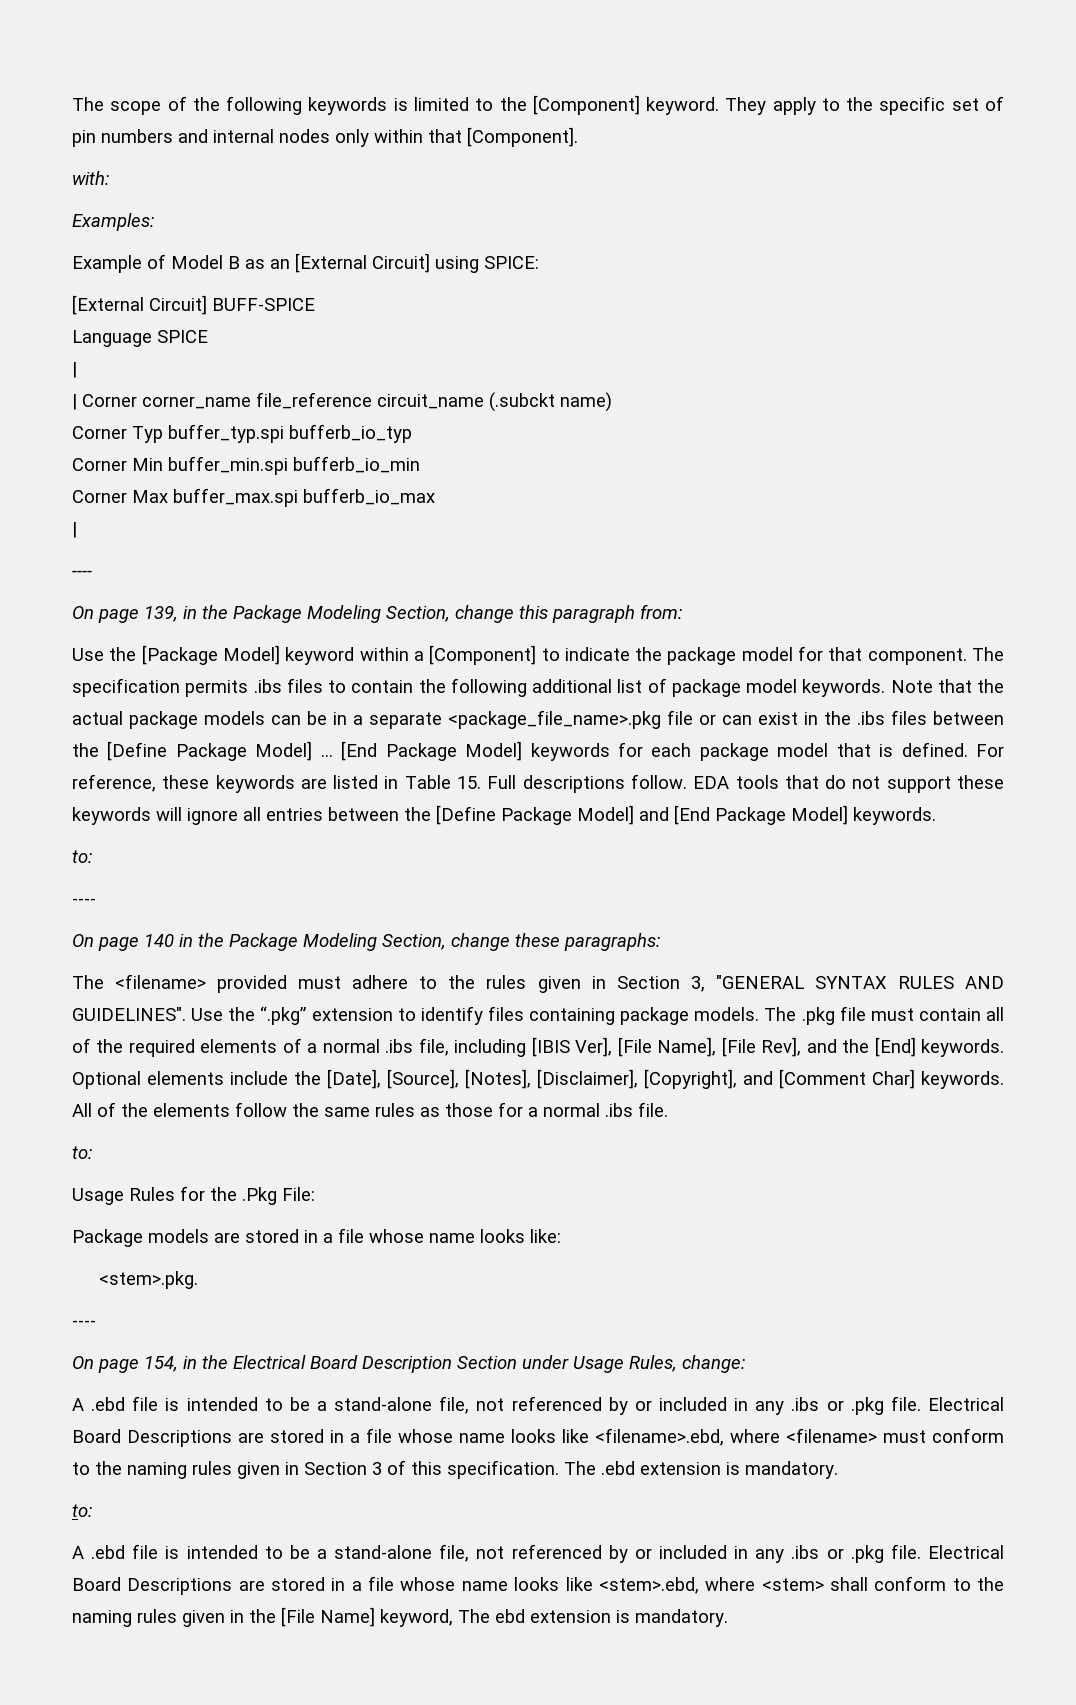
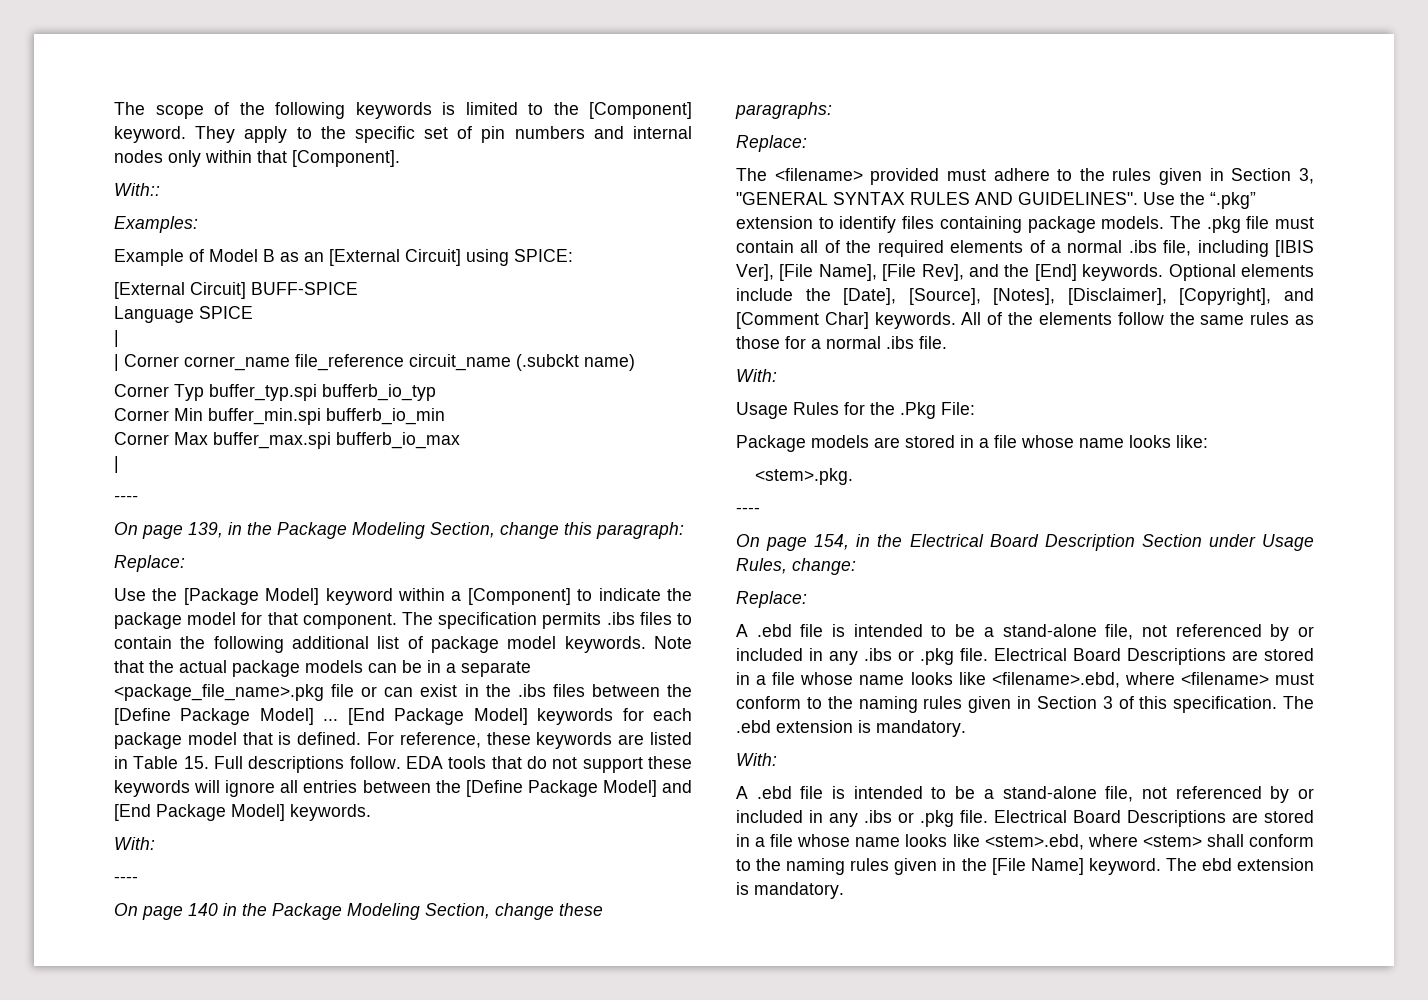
- with:
+ With::
- On page 139, in the Package Modeling Section, change this paragraph from:
+ On page 139, in the Package Modeling Section, change this paragraph:
+ Replace:
  EDA tools that do not support these keywords will ignore all entries between the [Define Package Model] and [End Package Model] keywords.
- to:
+ With:
  On page 140 in the Package Modeling Section, change these paragraphs:
+ Replace:
  All of the elements follow the same rules as those for a normal .ibs file.
- to:
+ With:
  On page 154, in the Electrical Board Description Section under Usage Rules, change:
+ Replace:
  The .ebd extension is mandatory.
- to:
+ With:
- Electrical Board Descriptions are stored in a file whose name looks like <stem>.ebd, where <stem> shall conform to the naming rules given in the [File Name] keyword, The ebd extension is mandatory.
+ Electrical Board Descriptions are stored in a file whose name looks like <stem>.ebd, where <stem> shall conform to the naming rules given in the [File Name] keyword. The ebd extension is mandatory.

